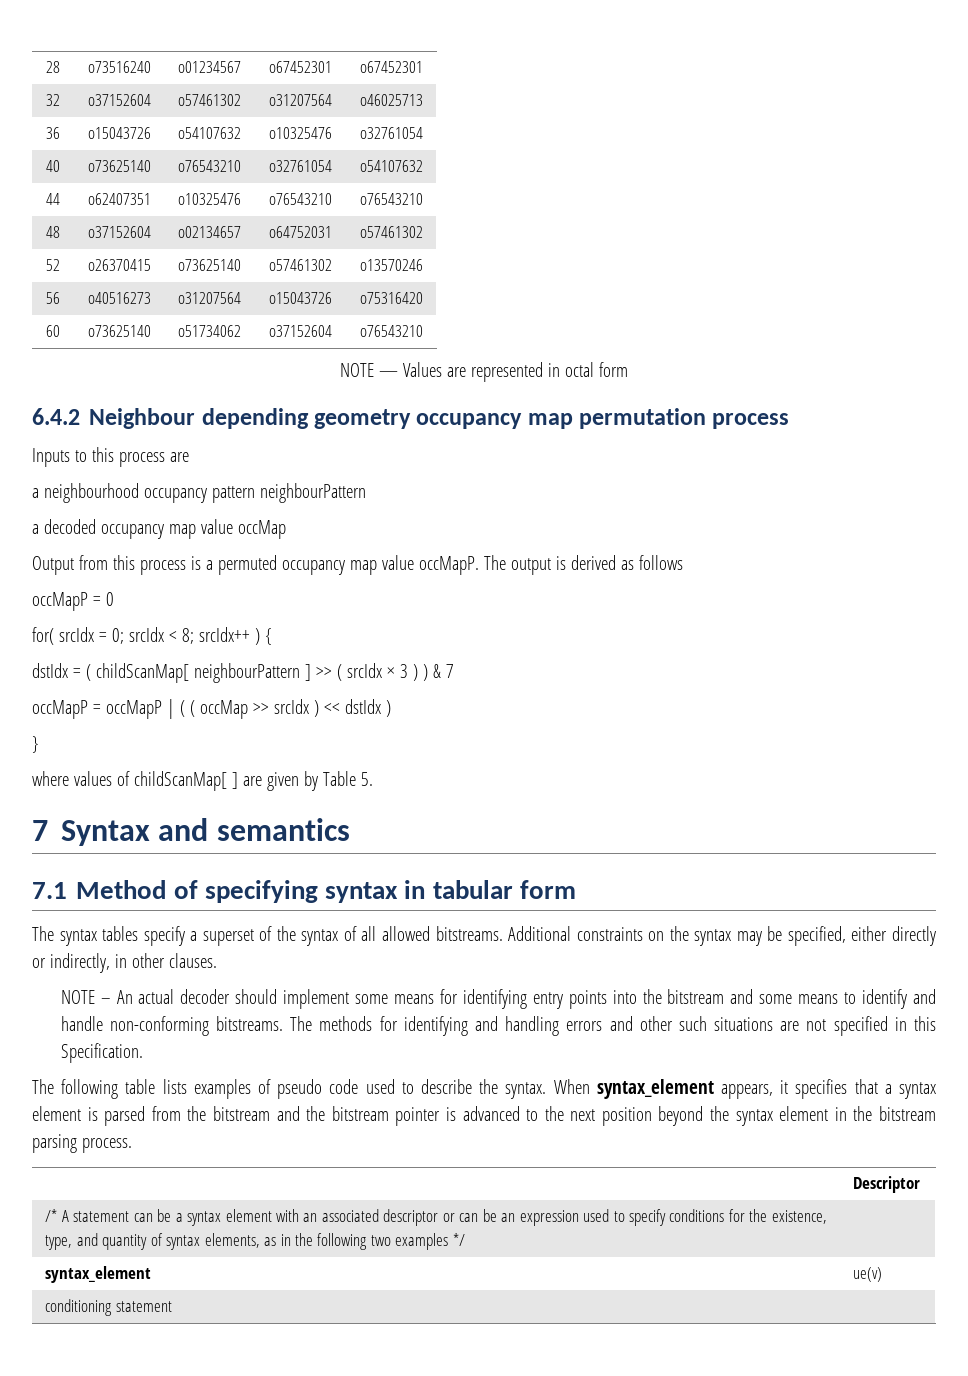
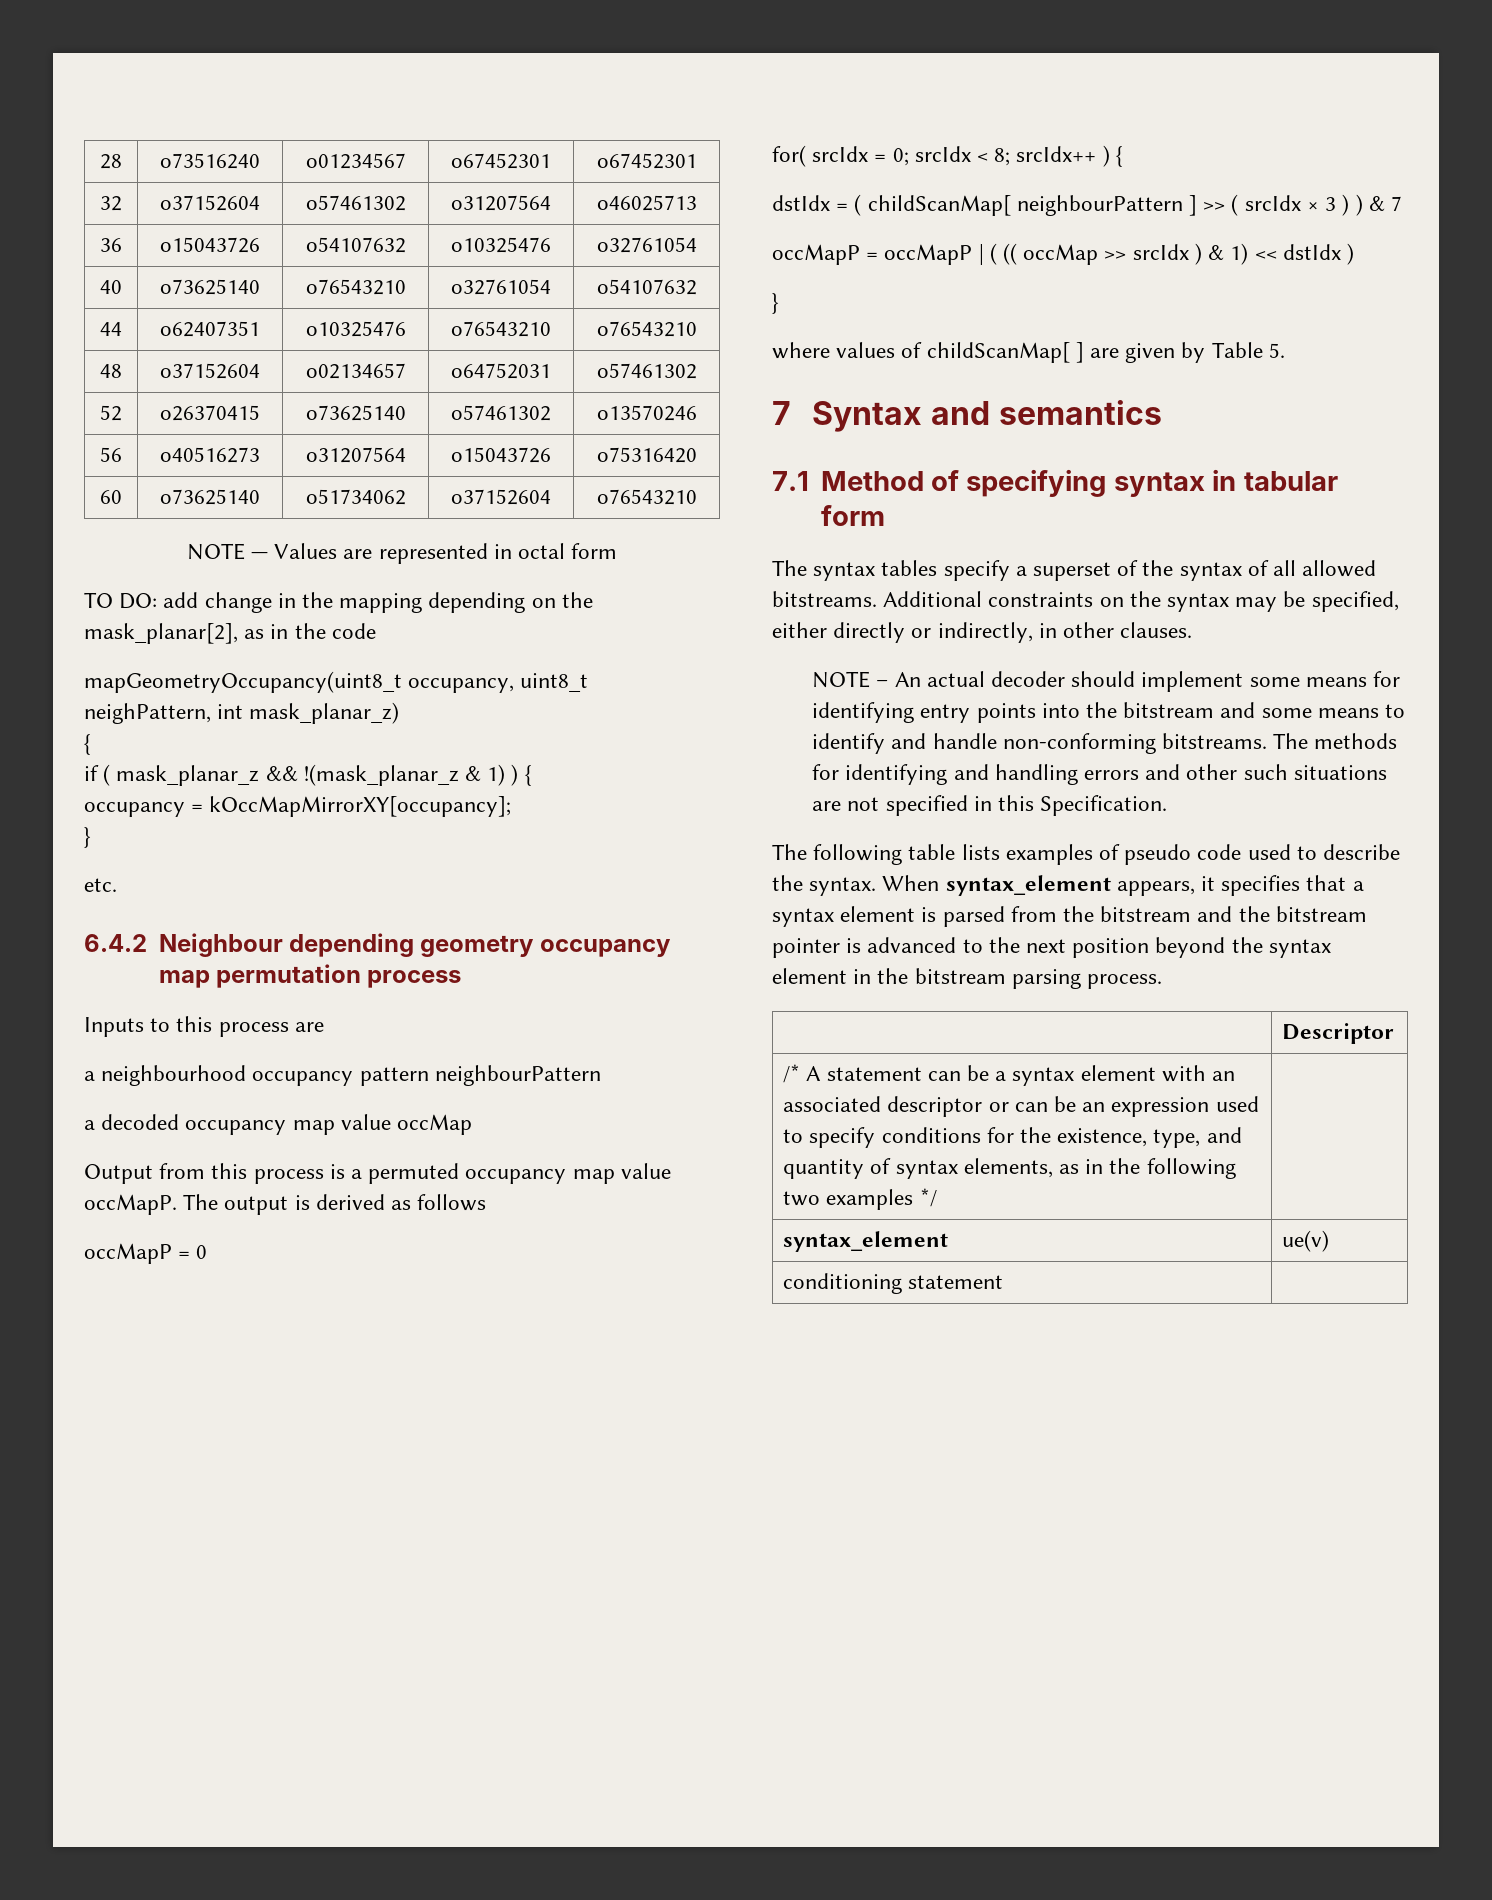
+ TO DO: add change in the mapping depending on the mask_planar[2], as in the code
+ mapGeometryOccupancy(uint8_t occupancy, uint8_t neighPattern, int mask_planar_z)
+ {
+ if ( mask_planar_z && !(mask_planar_z & 1) ) {
+ occupancy = kOccMapMirrorXY[occupancy];
+ }
+ etc.
- occMapP = occMapP | ( ( occMap >> srcIdx ) << dstIdx )
+ occMapP = occMapP | ( (( occMap >> srcIdx ) & 1) << dstIdx )

